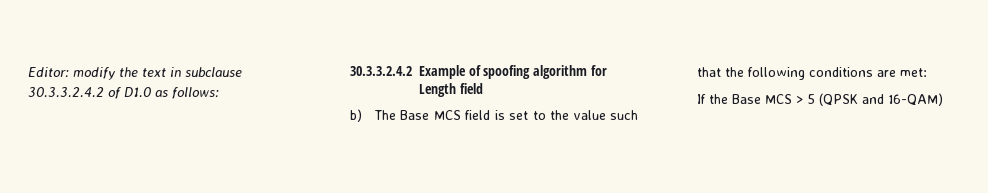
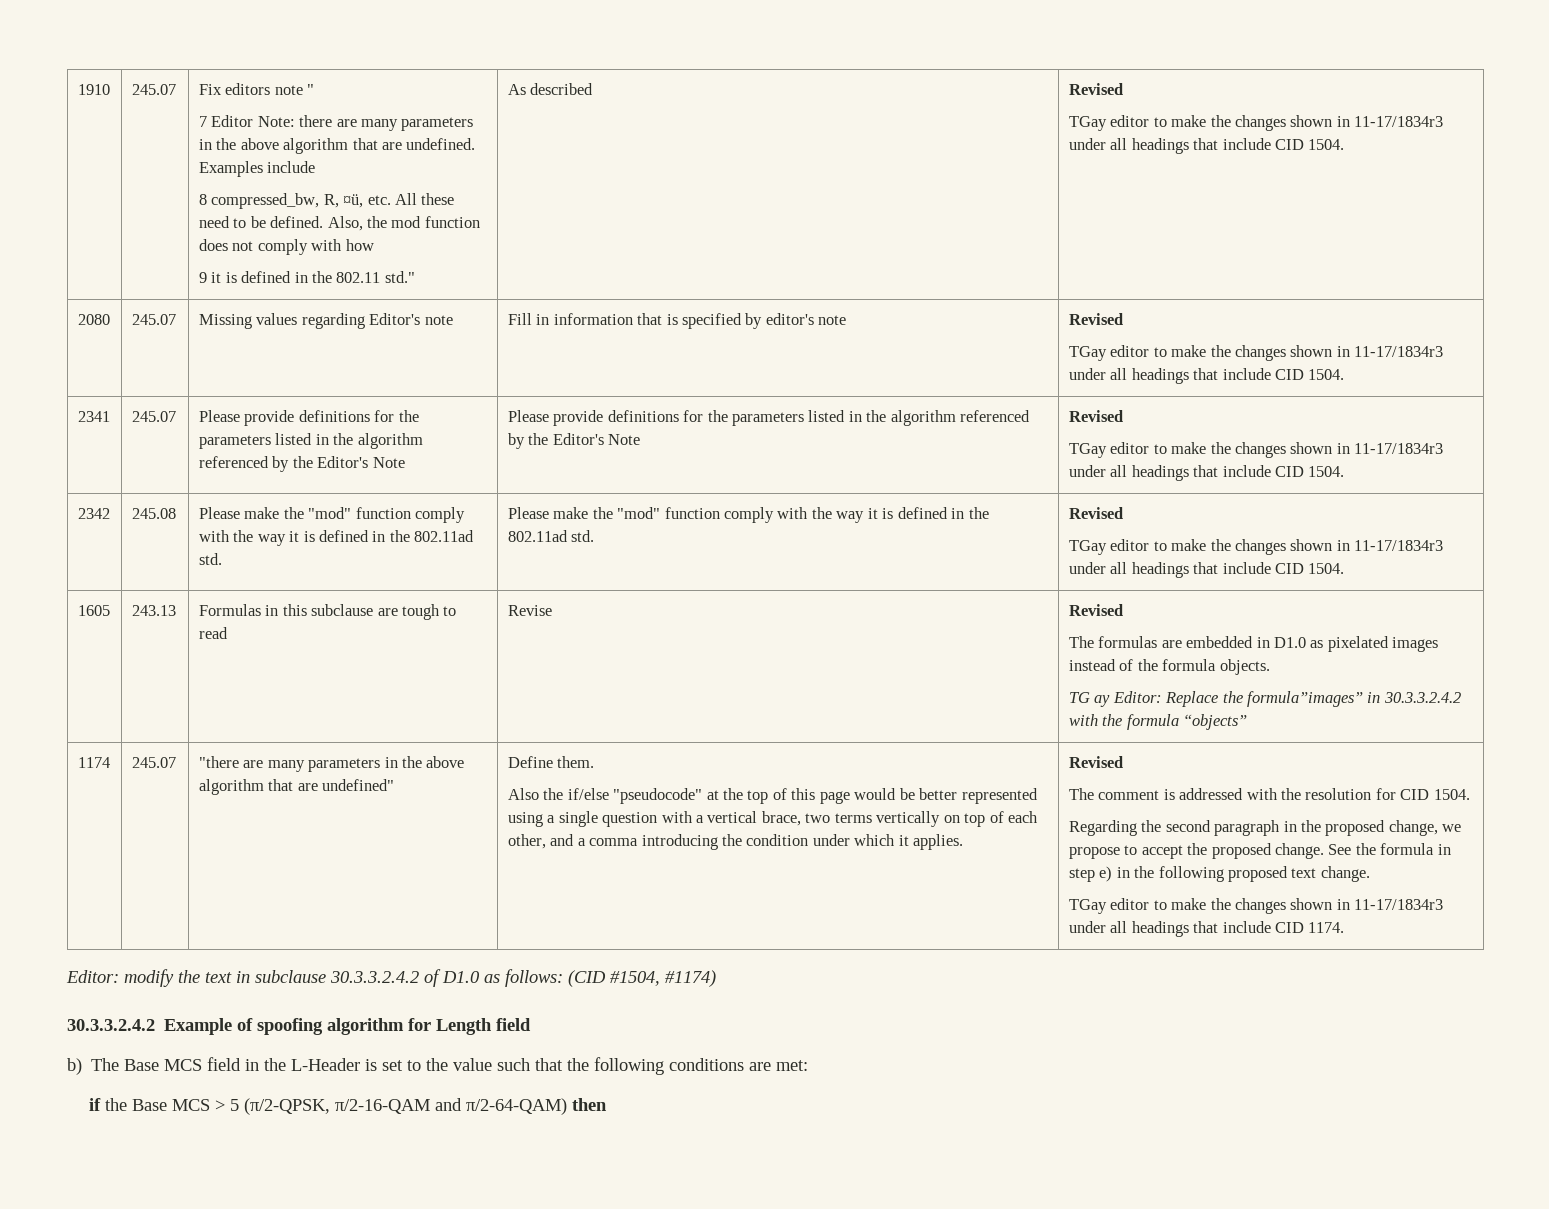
+ 1910 | 245.07 | Fix editors note "
+ 7 Editor Note: there are many parameters in the above algorithm that are undefined. Examples include
+ 8 compressed_bw, R, ¤ü, etc. All these need to be defined. Also, the mod function does not comply with how
+ 9 it is defined in the 802.11 std." | As described | Revised
+ TGay editor to make the changes shown in 11-17/1834r3 under all headings that include CID 1504.
+ 2080 | 245.07 | Missing values regarding Editor's note | Fill in information that is specified by editor's note | Revised
+ TGay editor to make the changes shown in 11-17/1834r3 under all headings that include CID 1504.
+ 2341 | 245.07 | Please provide definitions for the parameters listed in the algorithm referenced by the Editor's Note | Please provide definitions for the parameters listed in the algorithm referenced by the Editor's Note | Revised
+ TGay editor to make the changes shown in 11-17/1834r3 under all headings that include CID 1504.
+ 2342 | 245.08 | Please make the "mod" function comply with the way it is defined in the 802.11ad std. | Please make the "mod" function comply with the way it is defined in the 802.11ad std. | Revised
+ TGay editor to make the changes shown in 11-17/1834r3 under all headings that include CID 1504.
+ 1605 | 243.13 | Formulas in this subclause are tough to read | Revise | Revised
+ The formulas are embedded in D1.0 as pixelated images instead of the formula objects.
+ TG ay Editor: Replace the formula”images” in 30.3.3.2.4.2 with the formula “objects”
+ 1174 | 245.07 | "there are many parameters in the above algorithm that are undefined" | Define them.
+ Also the if/else "pseudocode" at the top of this page would be better represented using a single question with a vertical brace, two terms vertically on top of each other, and a comma introducing the condition under which it applies. | Revised
+ The comment is addressed with the resolution for CID 1504.
+ Regarding the second paragraph in the proposed change, we propose to accept the proposed change. See the formula in step e) in the following proposed text change.
+ TGay editor to make the changes shown in 11-17/1834r3 under all headings that include CID 1174.
- Editor: modify the text in subclause 30.3.3.2.4.2 of D1.0 as follows:
+ Editor: modify the text in subclause 30.3.3.2.4.2 of D1.0 as follows: (CID #1504, #1174)
- b) The Base MCS field is set to the value such that the following conditions are met:
+ b) The Base MCS field in the L-Header is set to the value such that the following conditions are met:
- If the Base MCS > 5 (QPSK and 16-QAM)
+ if the Base MCS > 5 (π/2-QPSK, π/2-16-QAM and π/2-64-QAM) then

